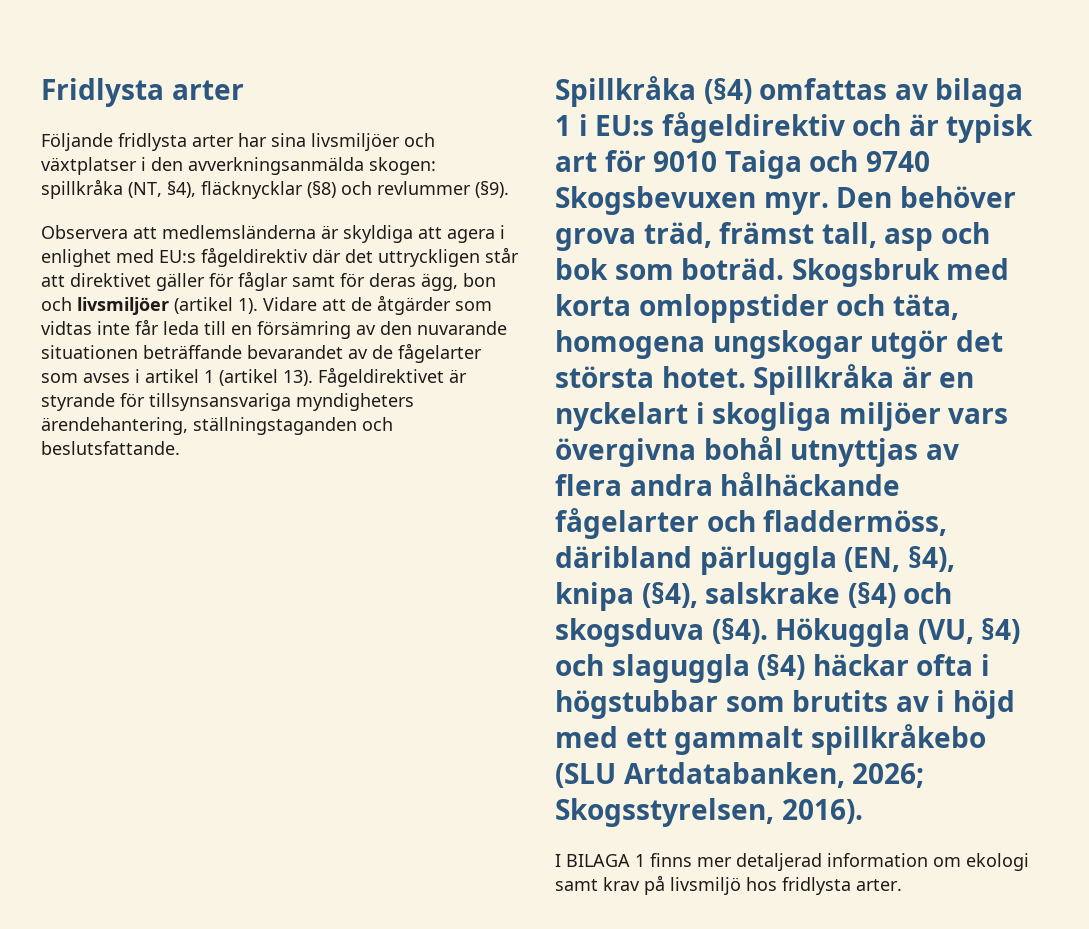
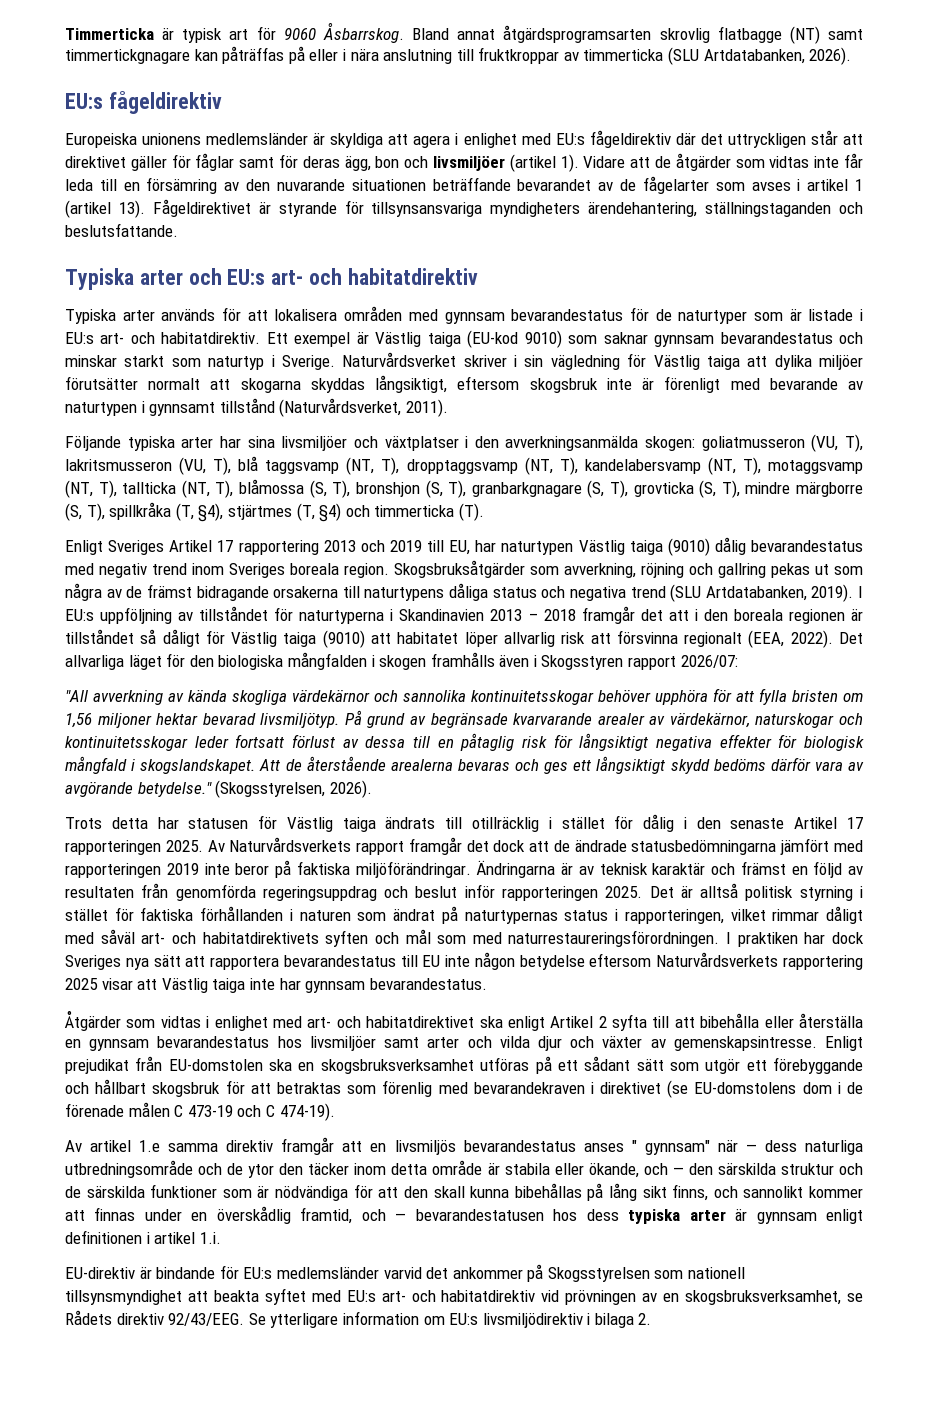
- Fridlysta arter
- Följande fridlysta arter har sina livsmiljöer och växtplatser i den avverkningsanmälda skogen: spillkråka (NT, §4), fläcknycklar (§8) och revlummer (§9).
- Observera att medlemsländerna är skyldiga att agera i enlighet med EU:s fågeldirektiv där det uttryckligen står att direktivet gäller för fåglar samt för deras ägg, bon och livsmiljöer (artikel 1).
+ Timmerticka är typisk art för 9060 Åsbarrskog. Bland annat åtgärdsprogramsarten skrovlig flatbagge (NT) samt timmertickgnagare kan påträffas på eller i nära anslutning till fruktkroppar av timmerticka (SLU Artdatabanken, 2026).
+ EU:s fågeldirektiv
+ Europeiska unionens medlemsländer är skyldiga att agera i enlighet med EU:s fågeldirektiv där det uttryckligen står att direktivet gäller för fåglar samt för deras ägg, bon och livsmiljöer (artikel 1).
- Spillkråka (§4) omfattas av bilaga 1 i EU:s fågeldirektiv och är typisk art för 9010 Taiga och 9740 Skogsbevuxen myr. Den behöver grova träd, främst tall, asp och bok som boträd. Skogsbruk med korta omloppstider och täta, homogena ungskogar utgör det största hotet. Spillkråka är en nyckelart i skogliga miljöer vars övergivna bohål utnyttjas av flera andra hålhäckande fågelarter och fladdermöss, däribland pärluggla (EN, §4), knipa (§4), salskrake (§4) och skogsduva (§4). Hökuggla (VU, §4) och slaguggla (§4) häckar ofta i högstubbar som brutits av i höjd med ett gammalt spillkråkebo (SLU Artdatabanken, 2026; Skogsstyrelsen, 2016).
- I BILAGA 1 finns mer detaljerad information om ekologi samt krav på livsmiljö hos fridlysta arter.
+ Typiska arter och EU:s art- och habitatdirektiv
+ Typiska arter används för att lokalisera områden med gynnsam bevarandestatus för de naturtyper som är listade i EU:s art- och habitatdirektiv. Ett exempel är Västlig taiga (EU-kod 9010) som saknar gynnsam bevarandestatus och minskar starkt som naturtyp i Sverige. Naturvårdsverket skriver i sin vägledning för Västlig taiga att dylika miljöer förutsätter normalt att skogarna skyddas långsiktigt, eftersom skogsbruk inte är förenligt med bevarande av naturtypen i gynnsamt tillstånd (Naturvårdsverket, 2011).
+ Följande typiska arter har sina livsmiljöer och växtplatser i den avverkningsanmälda skogen: goliatmusseron (VU, T), lakritsmusseron (VU, T), blå taggsvamp (NT, T), dropptaggsvamp (NT, T), kandelabersvamp (NT, T), motaggsvamp (NT, T), tallticka (NT, T), blåmossa (S, T), bronshjon (S, T), granbarkgnagare (S, T), grovticka (S, T), mindre märgborre (S, T), spillkråka (T, §4), stjärtmes (T, §4) och timmerticka (T).
+ Enligt Sveriges Artikel 17 rapportering 2013 och 2019 till EU, har naturtypen Västlig taiga (9010) dålig bevarandestatus med negativ trend inom Sveriges boreala region. Skogsbruksåtgärder som avverkning, röjning och gallring pekas ut som några av de främst bidragande orsakerna till naturtypens dåliga status och negativa trend (SLU Artdatabanken, 2019). I EU:s uppföljning av tillståndet för naturtyperna i Skandinavien 2013 – 2018 framgår det att i den boreala regionen är tillståndet så dåligt för Västlig taiga (9010) att habitatet löper allvarlig risk att försvinna regionalt (EEA, 2022). Det allvarliga läget för den biologiska mångfalden i skogen framhålls även i Skogsstyren rapport 2026/07:
+ "All avverkning av kända skogliga värdekärnor och sannolika kontinuitetsskogar behöver upphöra för att fylla bristen om 1,56 miljoner hektar bevarad livsmiljötyp. På grund av begränsade kvarvarande arealer av värdekärnor, naturskogar och kontinuitetsskogar leder fortsatt förlust av dessa till en påtaglig risk för långsiktigt negativa effekter för biologisk mångfald i skogslandskapet. Att de återstående arealerna bevaras och ges ett långsiktigt skydd bedöms därför vara av avgörande betydelse." (Skogsstyrelsen, 2026).
+ Trots detta har statusen för Västlig taiga ändrats till otillräcklig i stället för dålig i den senaste Artikel 17 rapporteringen 2025. Av Naturvårdsverkets rapport framgår det dock att de ändrade statusbedömningarna jämfört med rapporteringen 2019 inte beror på faktiska miljöförändringar. Ändringarna är av teknisk karaktär och främst en följd av resultaten från genomförda regeringsuppdrag och beslut inför rapporteringen 2025. Det är alltså politisk styrning i stället för faktiska förhållanden i naturen som ändrat på naturtypernas status i rapporteringen, vilket rimmar dåligt med såväl art- och habitatdirektivets syften och mål som med naturrestaureringsförordningen. I praktiken har dock Sveriges nya sätt att rapportera bevarandestatus till EU inte någon betydelse eftersom Naturvårdsverkets rapportering 2025 visar att Västlig taiga inte har gynnsam bevarandestatus.
+ Åtgärder som vidtas i enlighet med art- och habitatdirektivet ska enligt Artikel 2 syfta till att bibehålla eller återställa en gynnsam bevarandestatus hos livsmiljöer samt arter och vilda djur och växter av gemenskapsintresse. Enligt prejudikat från EU-domstolen ska en skogsbruksverksamhet utföras på ett sådant sätt som utgör ett förebyggande och hållbart skogsbruk för att betraktas som förenlig med bevarandekraven i direktivet (se EU-domstolens dom i de förenade målen C 473-19 och C 474-19).
+ Av artikel 1.e samma direktiv framgår att en livsmiljös bevarandestatus anses " gynnsam" när — dess naturliga utbredningsområde och de ytor den täcker inom detta område är stabila eller ökande, och — den särskilda struktur och de särskilda funktioner som är nödvändiga för att den skall kunna bibehållas på lång sikt finns, och sannolikt kommer att finnas under en överskådlig framtid, och — bevarandestatusen hos dess typiska arter är gynnsam enligt definitionen i artikel 1.i.
+ EU-direktiv är bindande för EU:s medlemsländer varvid det ankommer på Skogsstyrelsen som nationell tillsynsmyndighet att beakta syftet med EU:s art- och habitatdirektiv vid prövningen av en skogsbruksverksamhet, se Rådets direktiv 92/43/EEG. Se ytterligare information om EU:s livsmiljödirektiv i bilaga 2.

